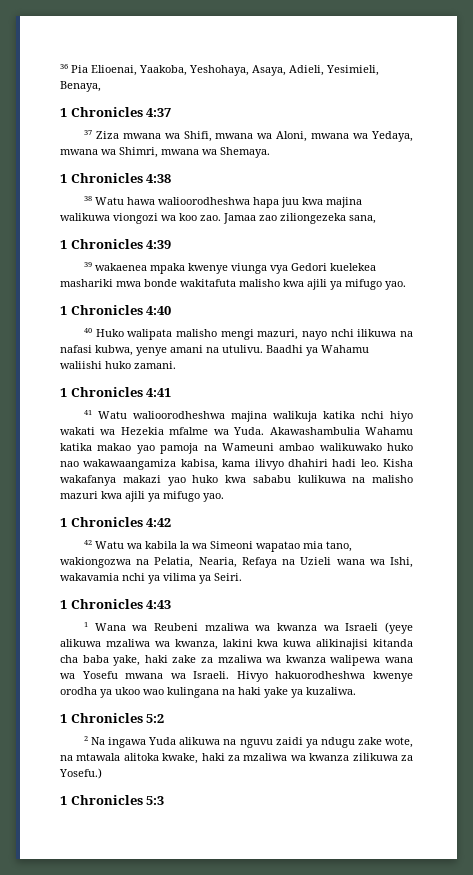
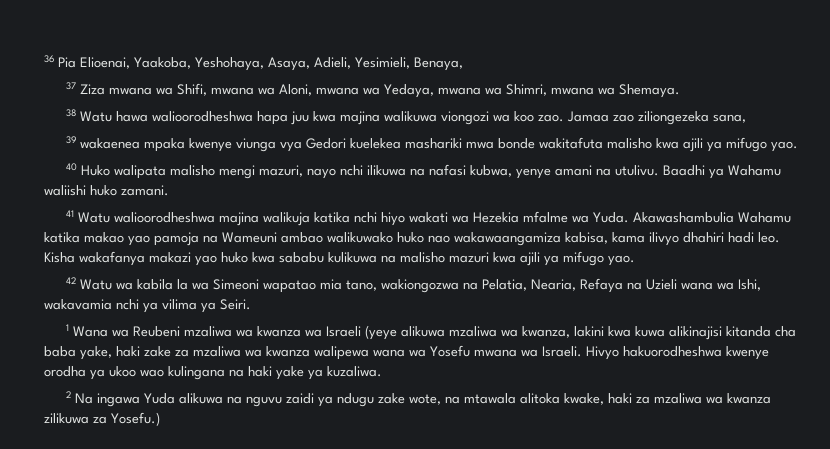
- 1 Chronicles 4:37
- 1 Chronicles 4:38
- 1 Chronicles 4:39
- 1 Chronicles 4:40
- 1 Chronicles 4:41
- 1 Chronicles 4:42
- 1 Chronicles 4:43
- 1 Chronicles 5:2
- 1 Chronicles 5:3

